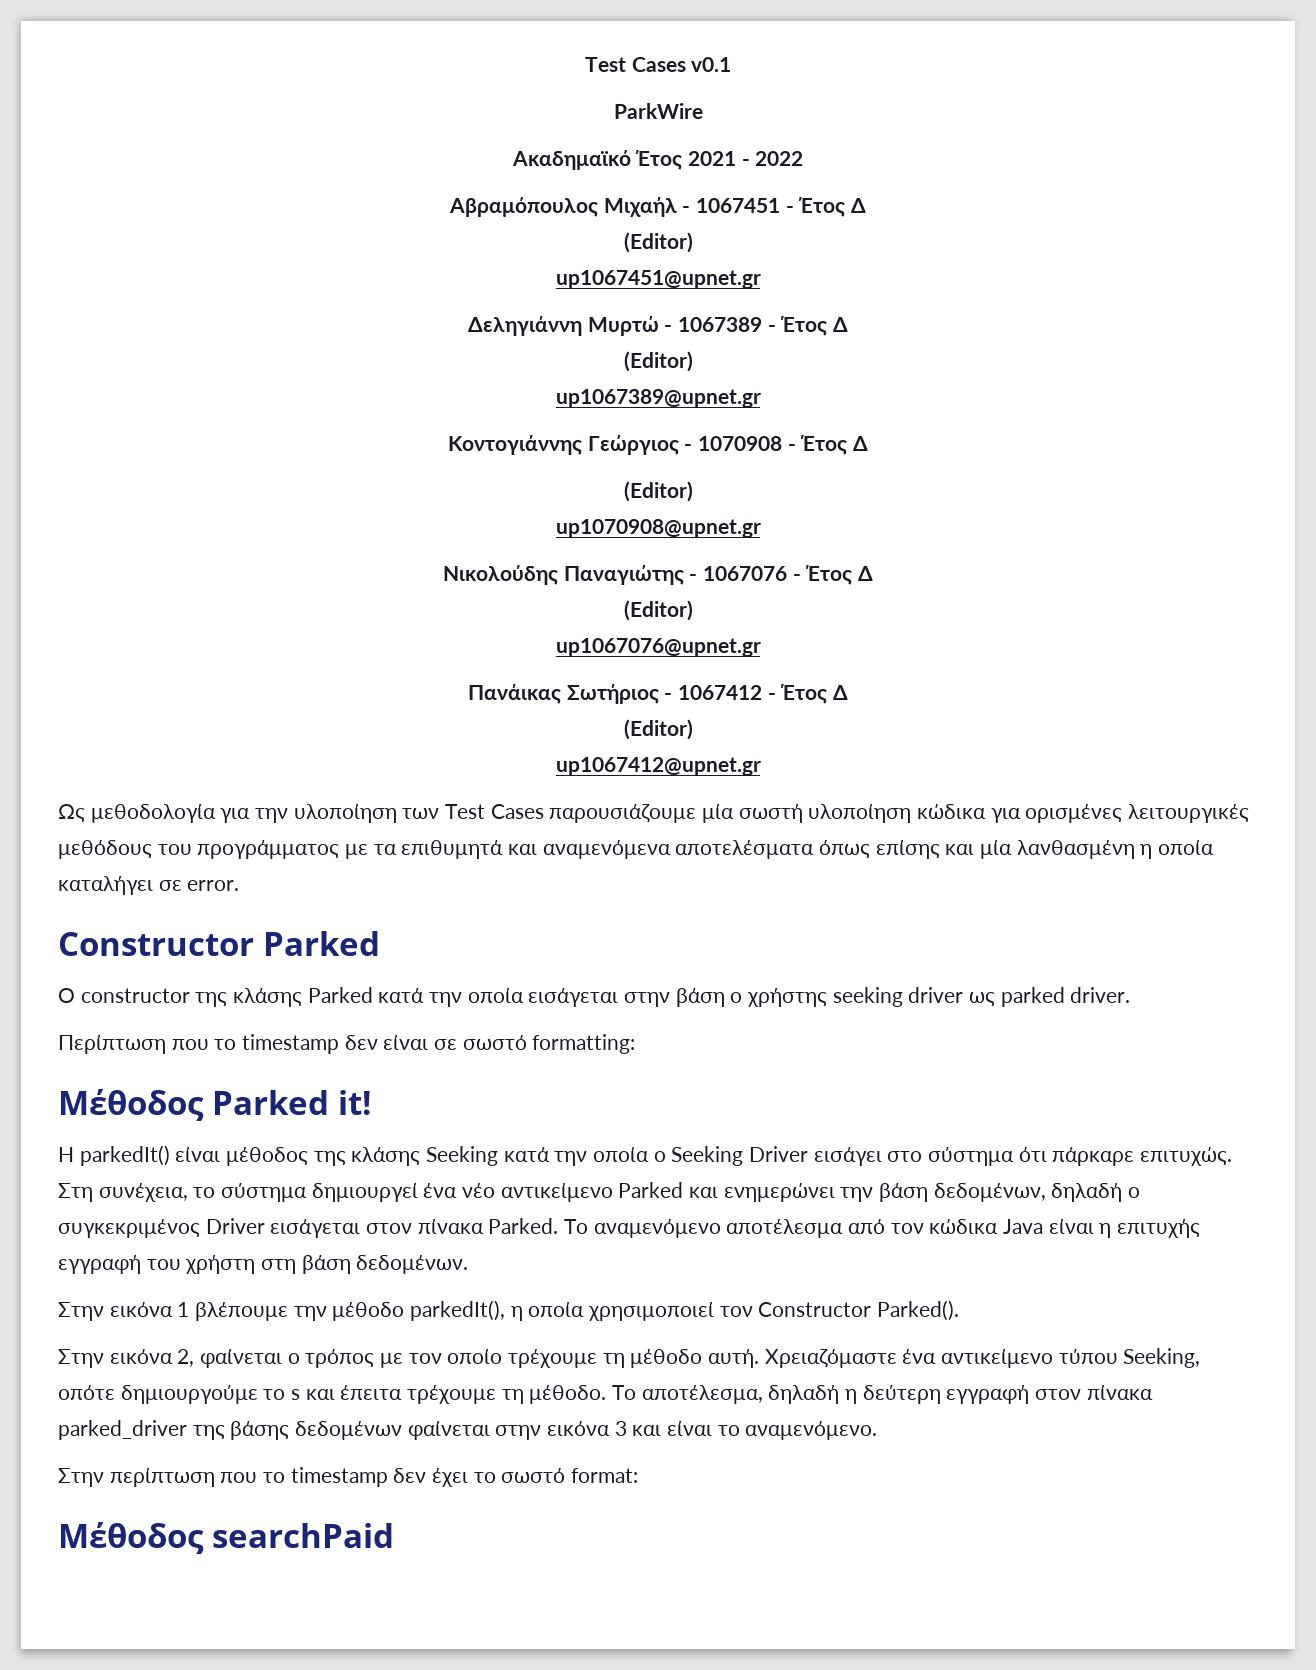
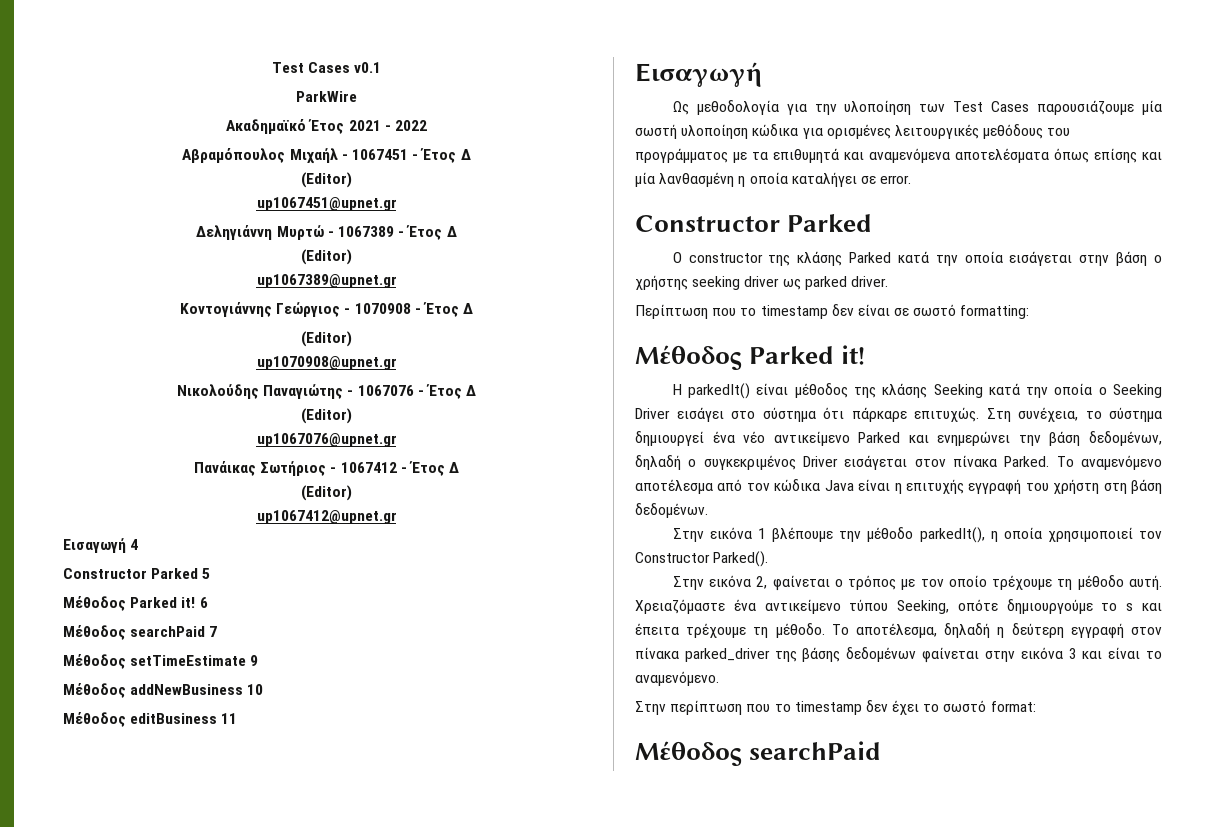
+ Εισαγωγή 4
+ Constructor Parked 5
+ Μέθοδος Parked it! 6
+ Μέθοδος searchPaid 7
+ Μέθοδος setTimeEstimate 9
+ Μέθοδος addNewBusiness 10
+ Μέθοδος editBusiness 11
+ Εισαγωγή

